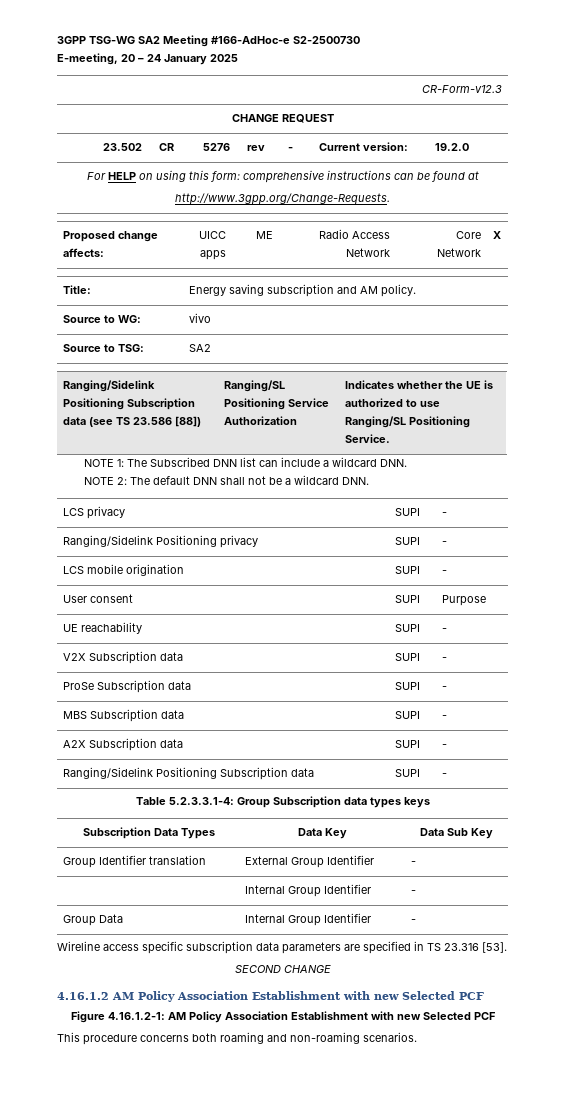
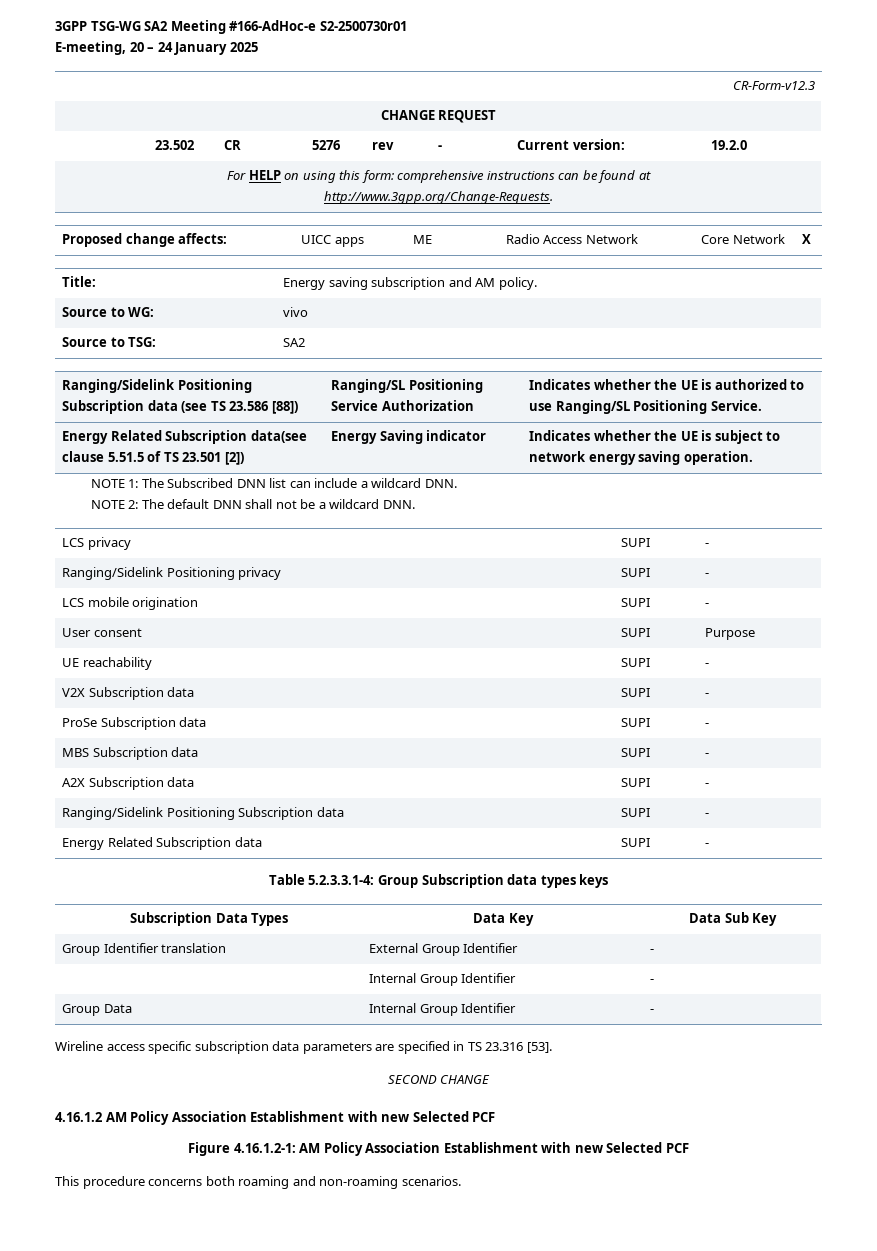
- 3GPP TSG-WG SA2 Meeting #166-AdHoc-e S2-2500730
+ 3GPP TSG-WG SA2 Meeting #166-AdHoc-e S2-2500730r01
+ Energy Related Subscription data(see clause 5.51.5 of TS 23.501 [2]) | Energy Saving indicator | Indicates whether the UE is subject to network energy saving operation.
+ Energy Related Subscription data | SUPI | -

